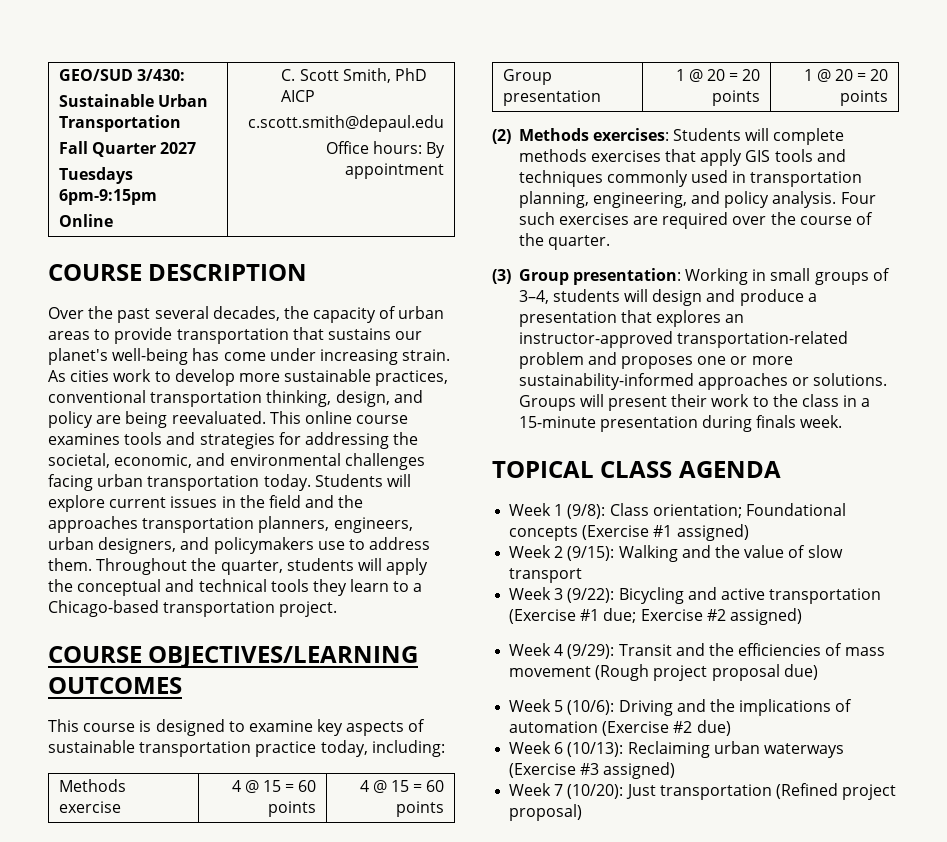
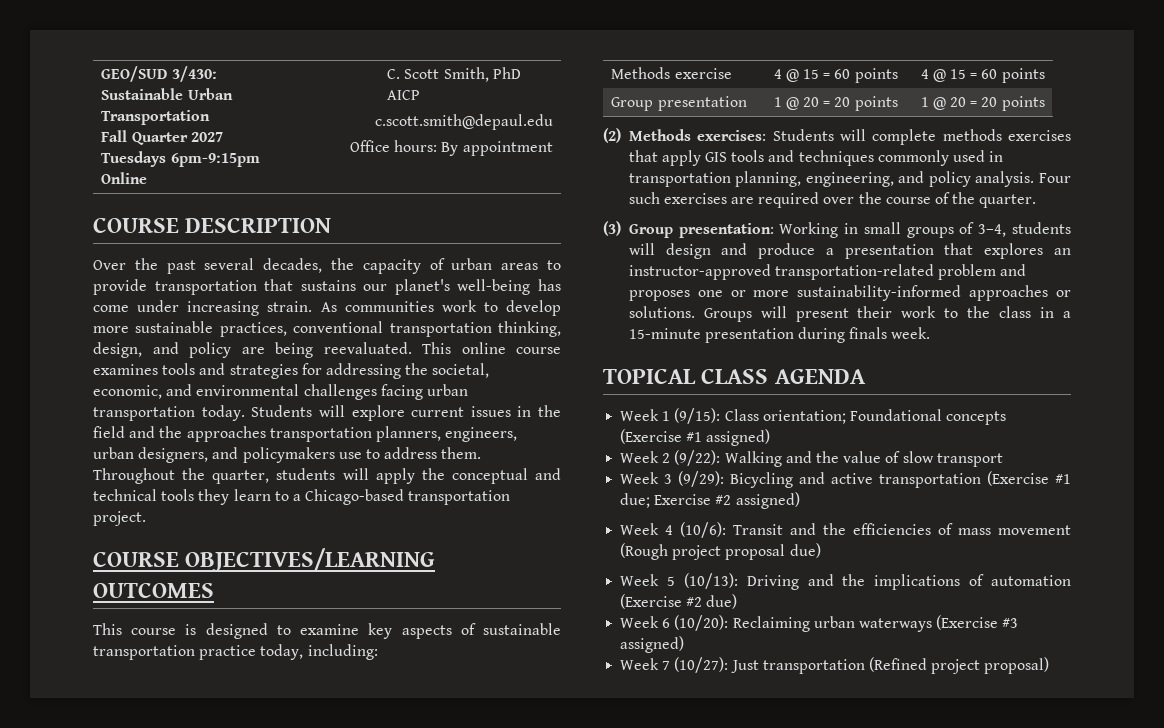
- As cities work to develop more sustainable practices, conventional transportation thinking, design, and policy are being reevaluated.
+ As communities work to develop more sustainable practices, conventional transportation thinking, design, and policy are being reevaluated.
- Week 1 (9/8): Class orientation; Foundational concepts (Exercise #1 assigned)
+ Week 1 (9/15): Class orientation; Foundational concepts (Exercise #1 assigned)
- Week 2 (9/15): Walking and the value of slow transport
+ Week 2 (9/22): Walking and the value of slow transport
- Week 3 (9/22): Bicycling and active transportation (Exercise #1 due; Exercise #2 assigned)
+ Week 3 (9/29): Bicycling and active transportation (Exercise #1 due; Exercise #2 assigned)
- Week 4 (9/29): Transit and the efficiencies of mass movement (Rough project proposal due)
+ Week 4 (10/6): Transit and the efficiencies of mass movement (Rough project proposal due)
- Week 5 (10/6): Driving and the implications of automation (Exercise #2 due)
+ Week 5 (10/13): Driving and the implications of automation (Exercise #2 due)
- Week 6 (10/13): Reclaiming urban waterways (Exercise #3 assigned)
+ Week 6 (10/20): Reclaiming urban waterways (Exercise #3 assigned)
- Week 7 (10/20): Just transportation (Refined project proposal)
+ Week 7 (10/27): Just transportation (Refined project proposal)

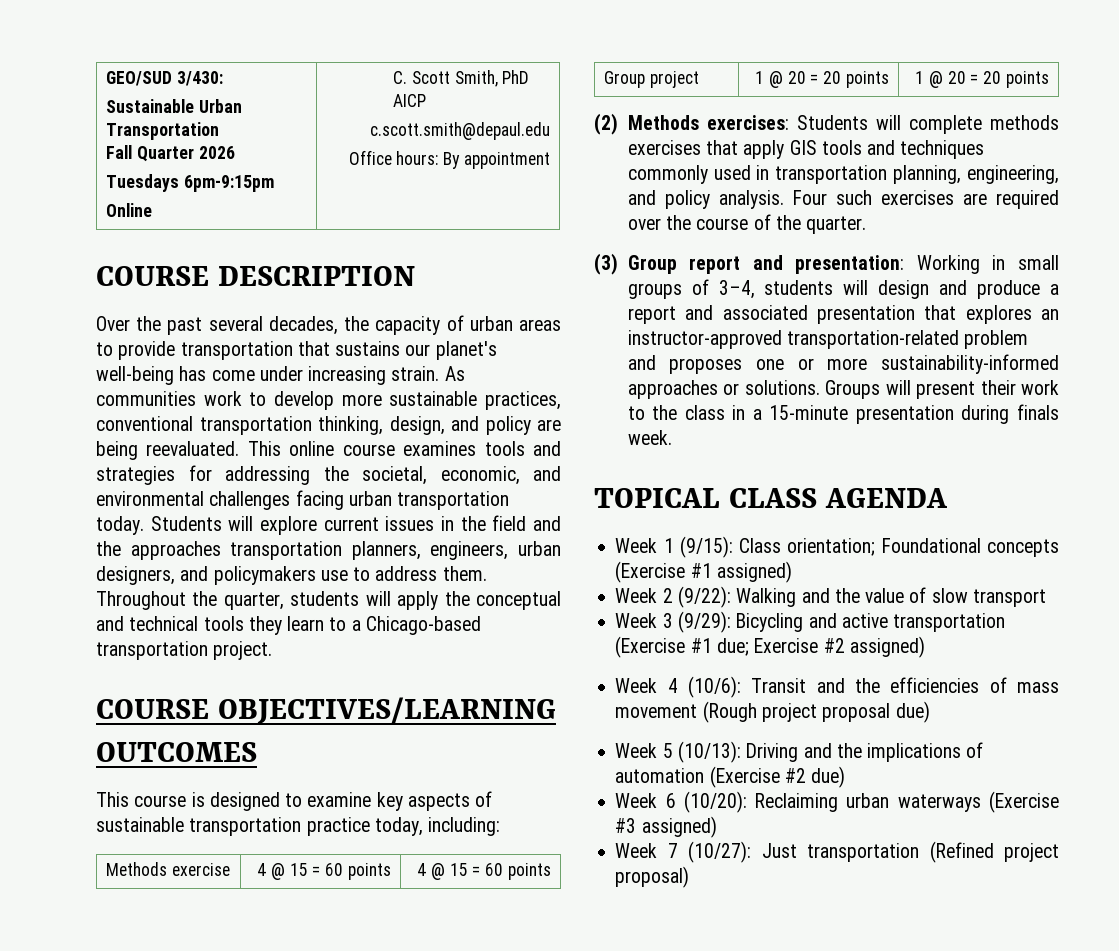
  GEO/SUD 3/430:
  Sustainable Urban Transportation
- Fall Quarter 2027
+ Fall Quarter 2026
- Group presentation | 1 @ 20 = 20 points | 1 @ 20 = 20 points
+ Group project | 1 @ 20 = 20 points | 1 @ 20 = 20 points
- (3) Group presentation: Working in small groups of 3–4, students will design and produce a presentation that explores an instructor-approved transportation-related problem and proposes one or more sustainability-informed approaches or solutions.
+ (3) Group report and presentation: Working in small groups of 3–4, students will design and produce a report and associated presentation that explores an instructor-approved transportation-related problem and proposes one or more sustainability-informed approaches or solutions.

